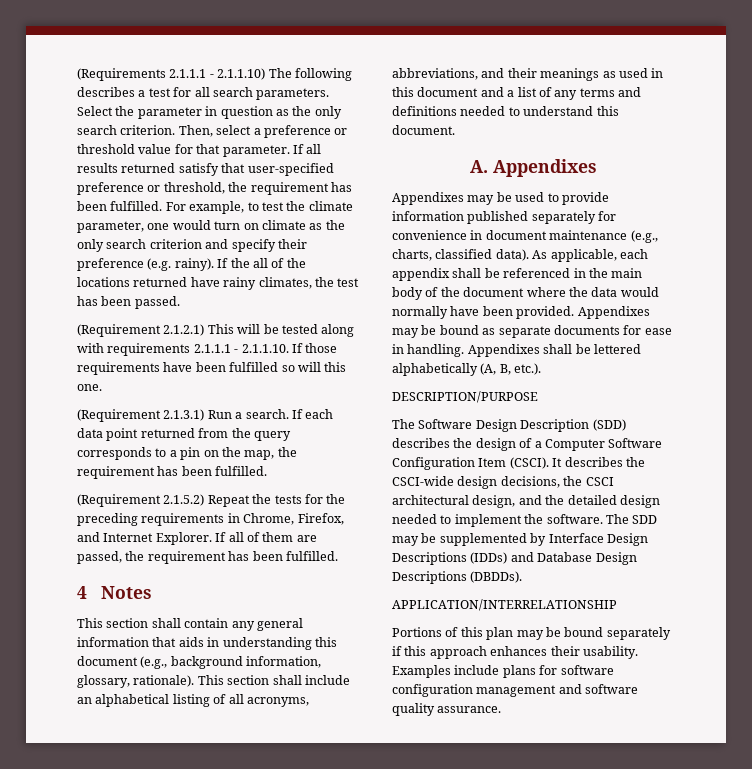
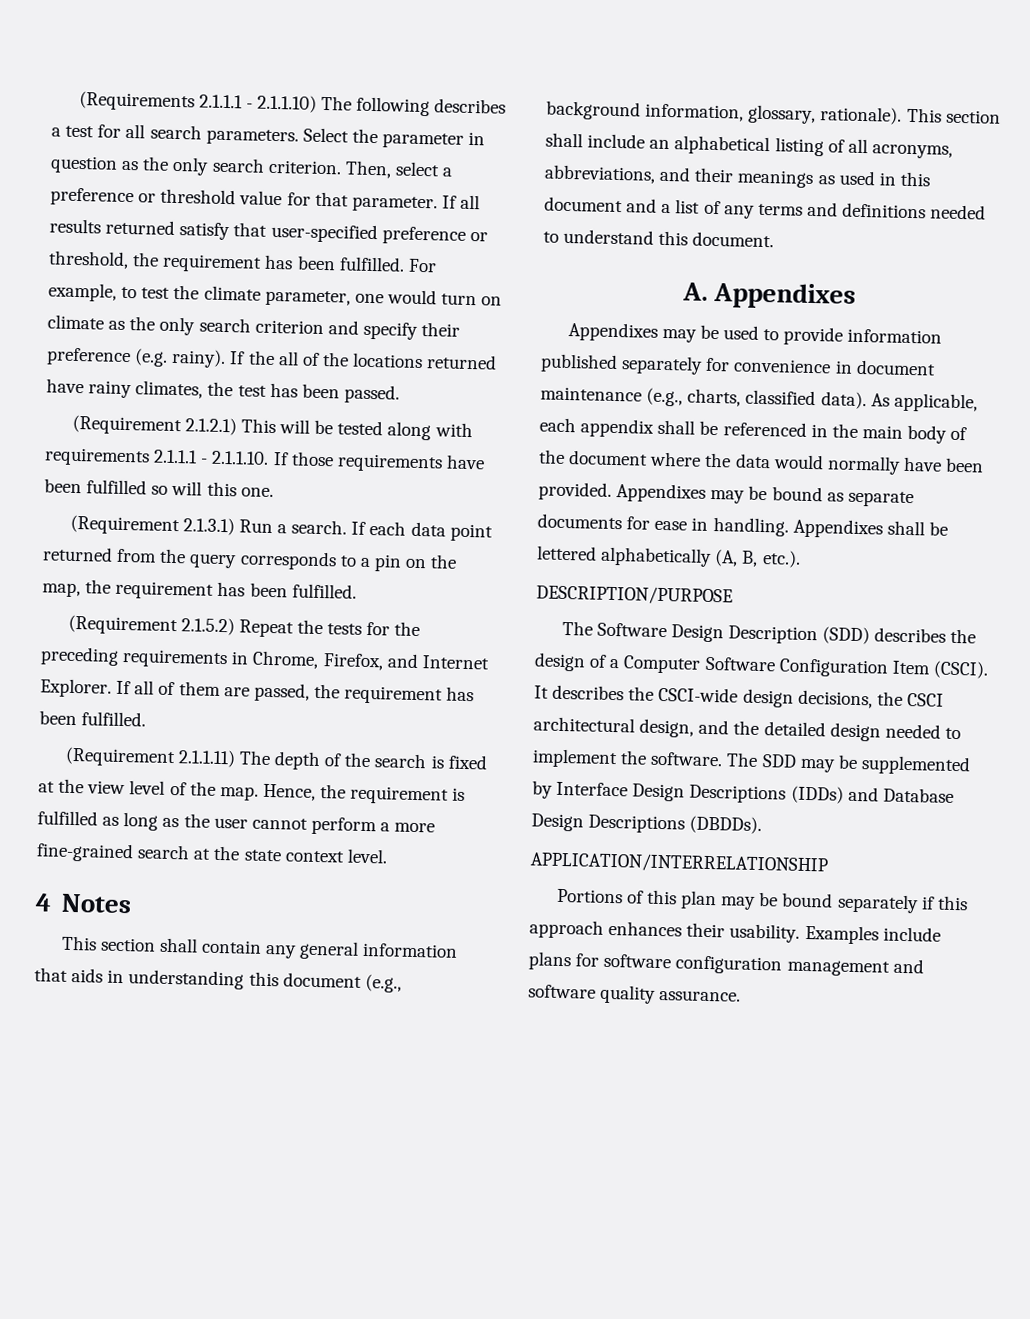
+ (Requirement 2.1.1.11) The depth of the search is fixed at the view level of the map. Hence, the requirement is fulfilled as long as the user cannot perform a more fine-grained search at the state context level.

